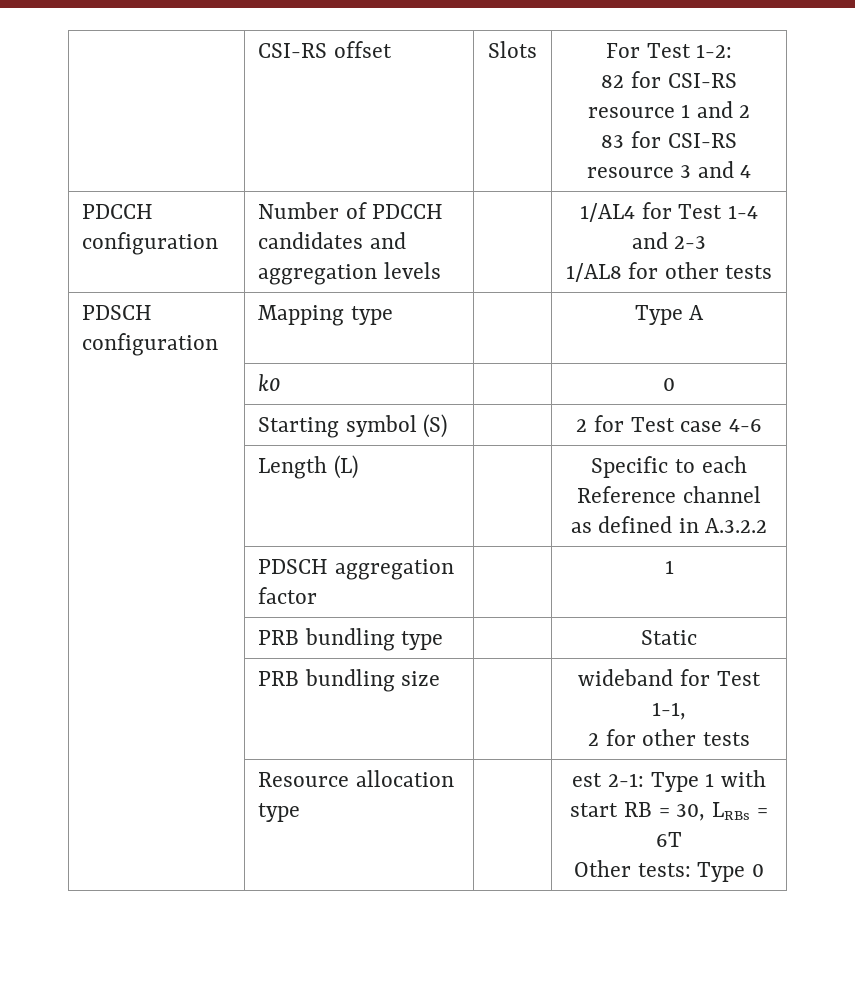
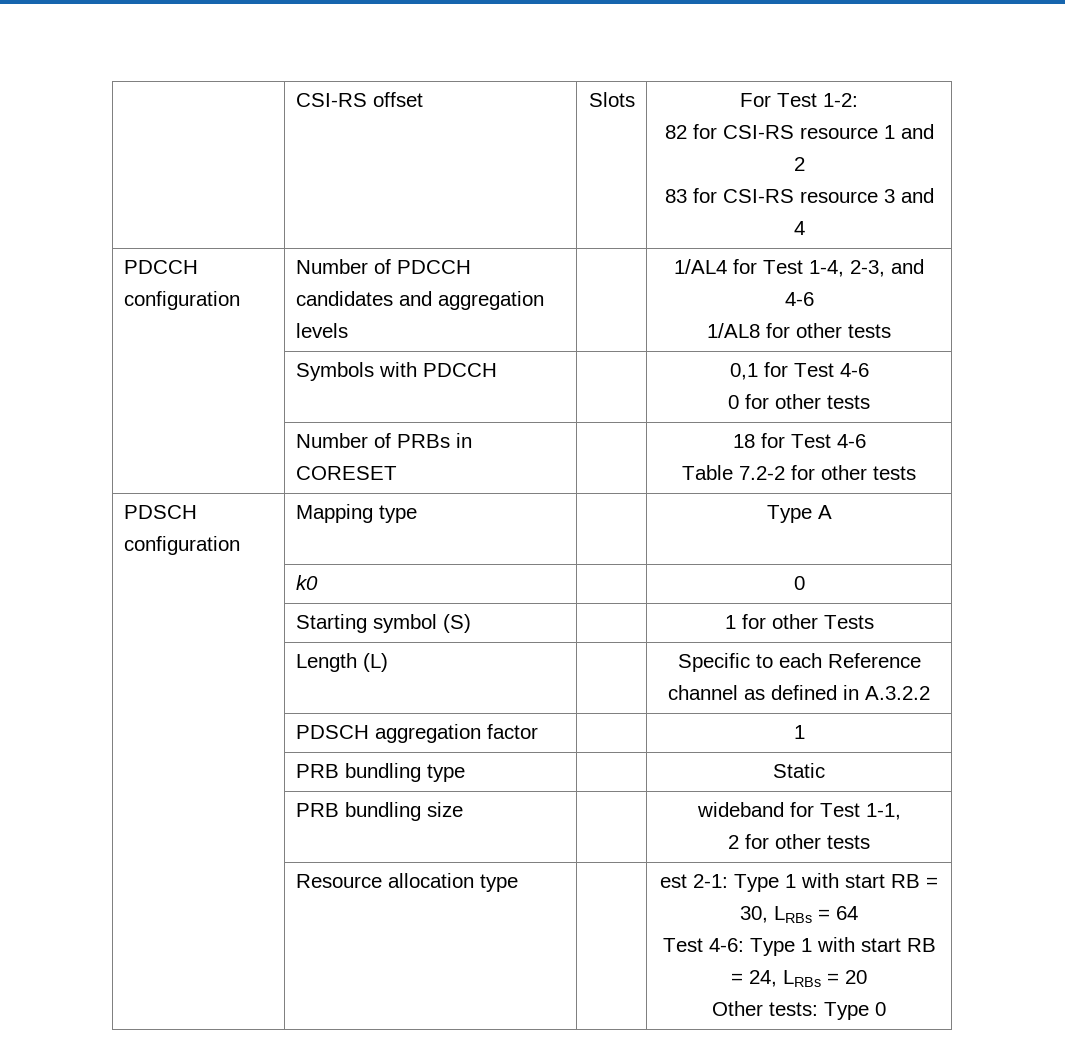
- PDCCH configuration | Number of PDCCH candidates and aggregation levels | | 1/AL4 for Test 1-4 and 2-3
+ PDCCH configuration | Number of PDCCH candidates and aggregation levels | | 1/AL4 for Test 1-4, 2-3, and 4-6
+ | Symbols with PDCCH | | 0,1 for Test 4-6
+ 0 for other tests
+ | Number of PRBs in CORESET | | 18 for Test 4-6
+ Table 7.2-2 for other tests
- | Starting symbol (S) | | 2 for Test case 4-6
+ | Starting symbol (S) | | 1 for other Tests
- | Resource allocation type | | est 2-1: Type 1 with start RB = 30, LRBs = 6T
+ | Resource allocation type | | est 2-1: Type 1 with start RB = 30, LRBs = 64
+ Test 4-6: Type 1 with start RB = 24, LRBs = 20

